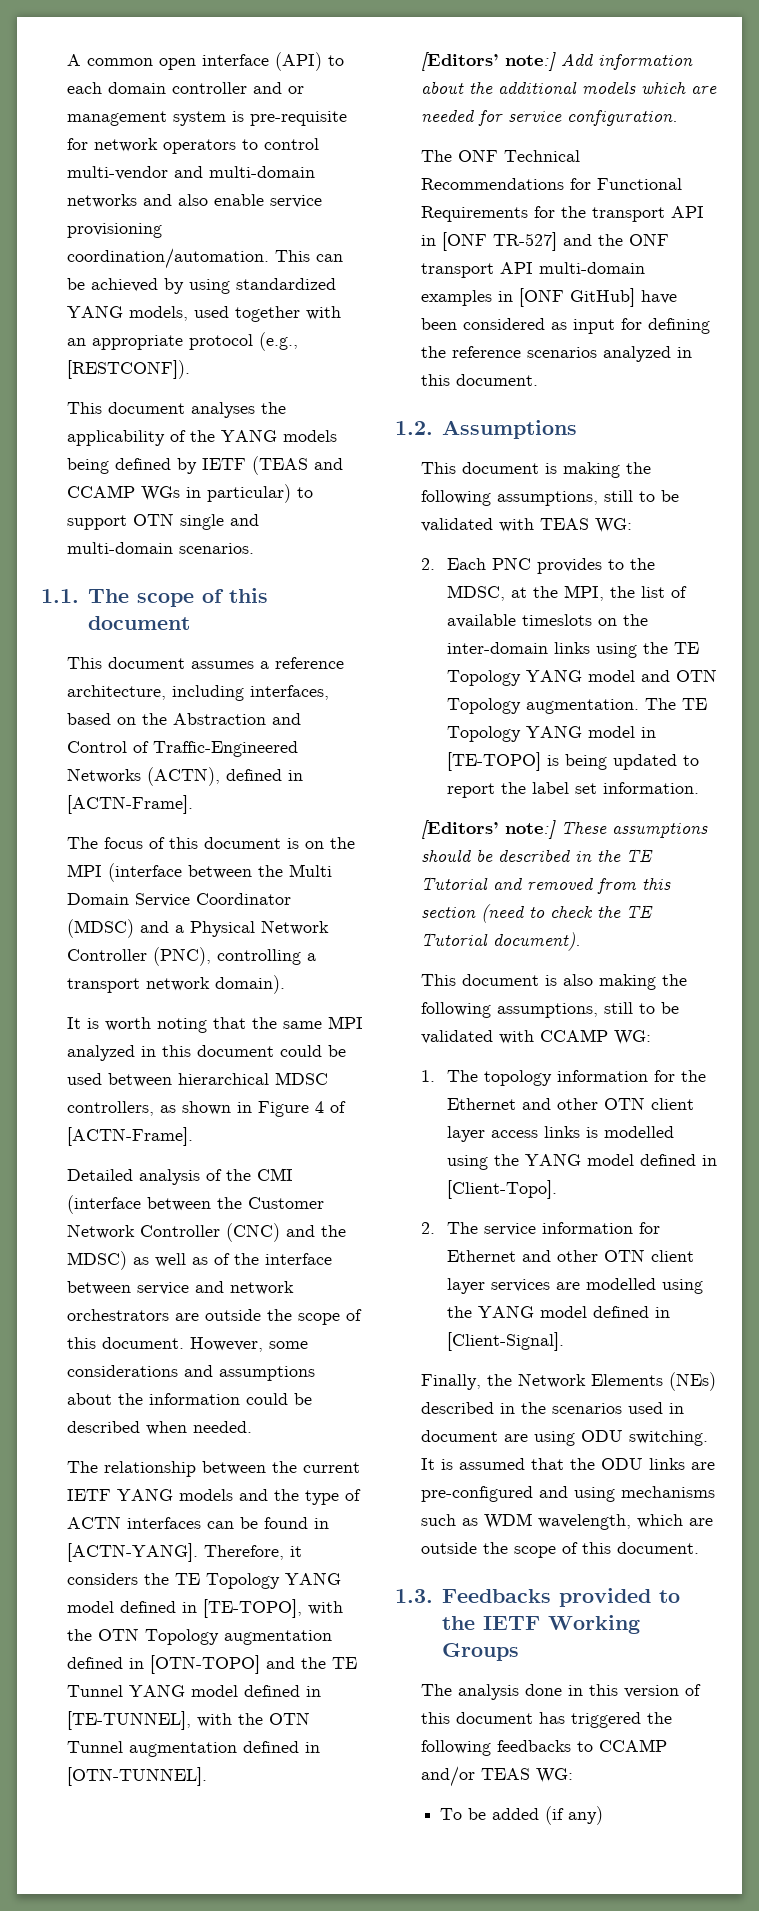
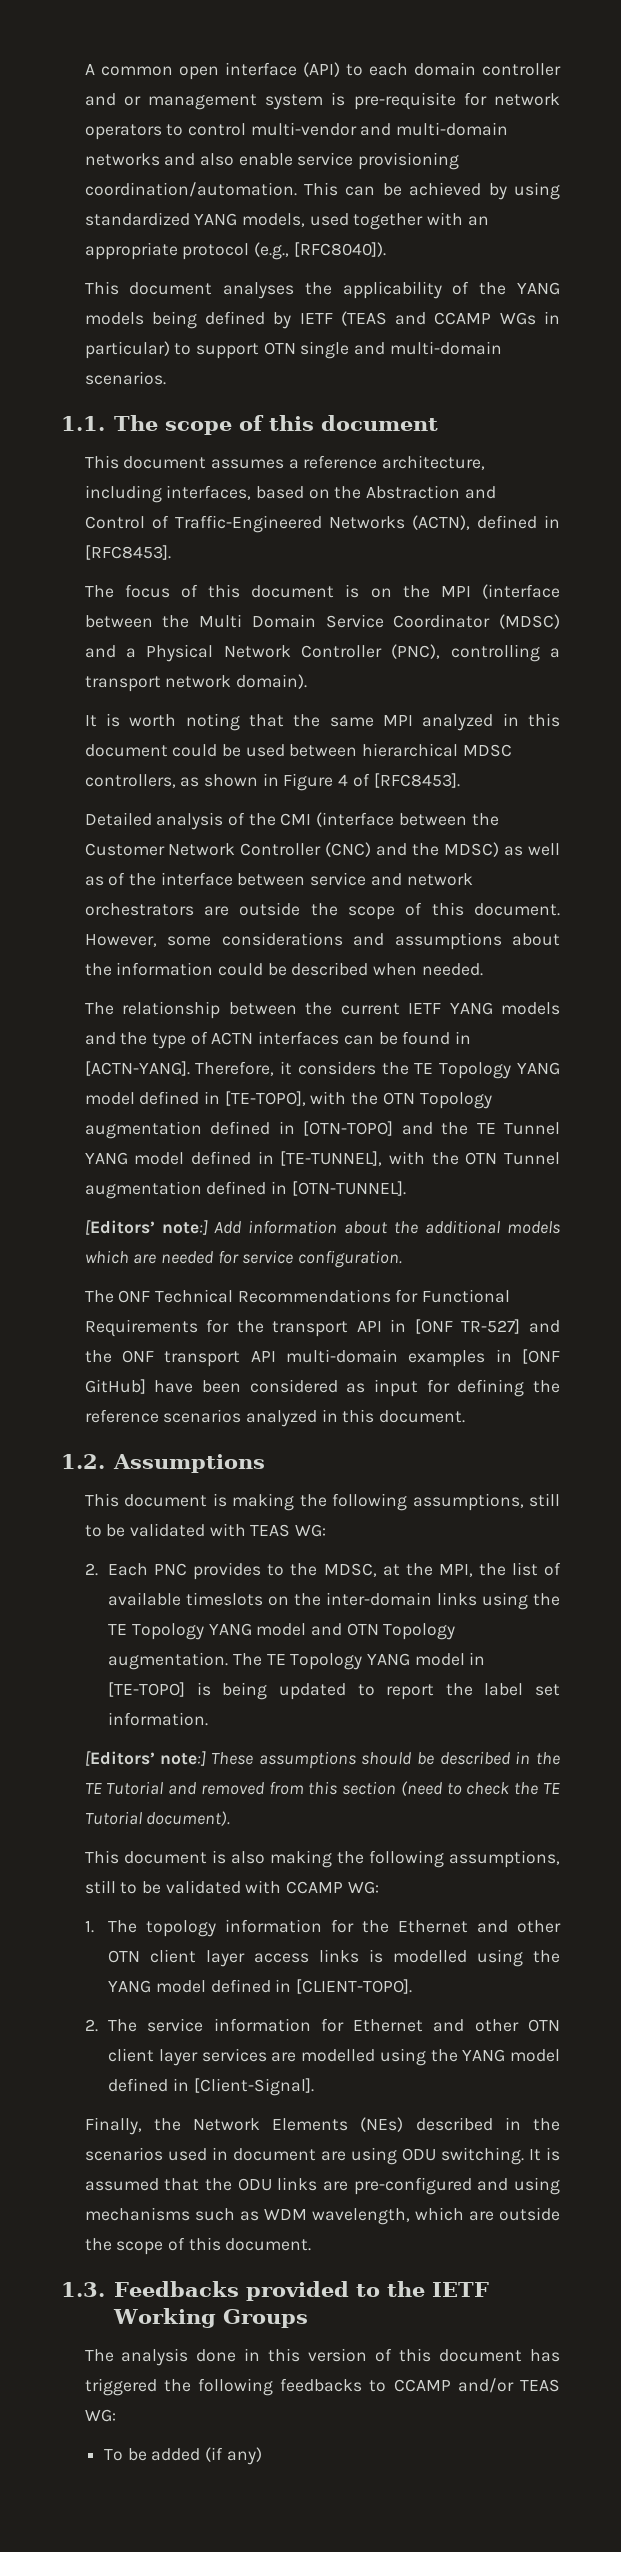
- This can be achieved by using standardized YANG models, used together with an appropriate protocol (e.g., [RESTCONF]).
+ This can be achieved by using standardized YANG models, used together with an appropriate protocol (e.g., [RFC8040]).
- This document assumes a reference architecture, including interfaces, based on the Abstraction and Control of Traffic-Engineered Networks (ACTN), defined in [ACTN-Frame].
+ This document assumes a reference architecture, including interfaces, based on the Abstraction and Control of Traffic-Engineered Networks (ACTN), defined in [RFC8453].
- It is worth noting that the same MPI analyzed in this document could be used between hierarchical MDSC controllers, as shown in Figure 4 of [ACTN-Frame].
+ It is worth noting that the same MPI analyzed in this document could be used between hierarchical MDSC controllers, as shown in Figure 4 of [RFC8453].
- 1. The topology information for the Ethernet and other OTN client layer access links is modelled using the YANG model defined in [Client-Topo].
+ 1. The topology information for the Ethernet and other OTN client layer access links is modelled using the YANG model defined in [CLIENT-TOPO].

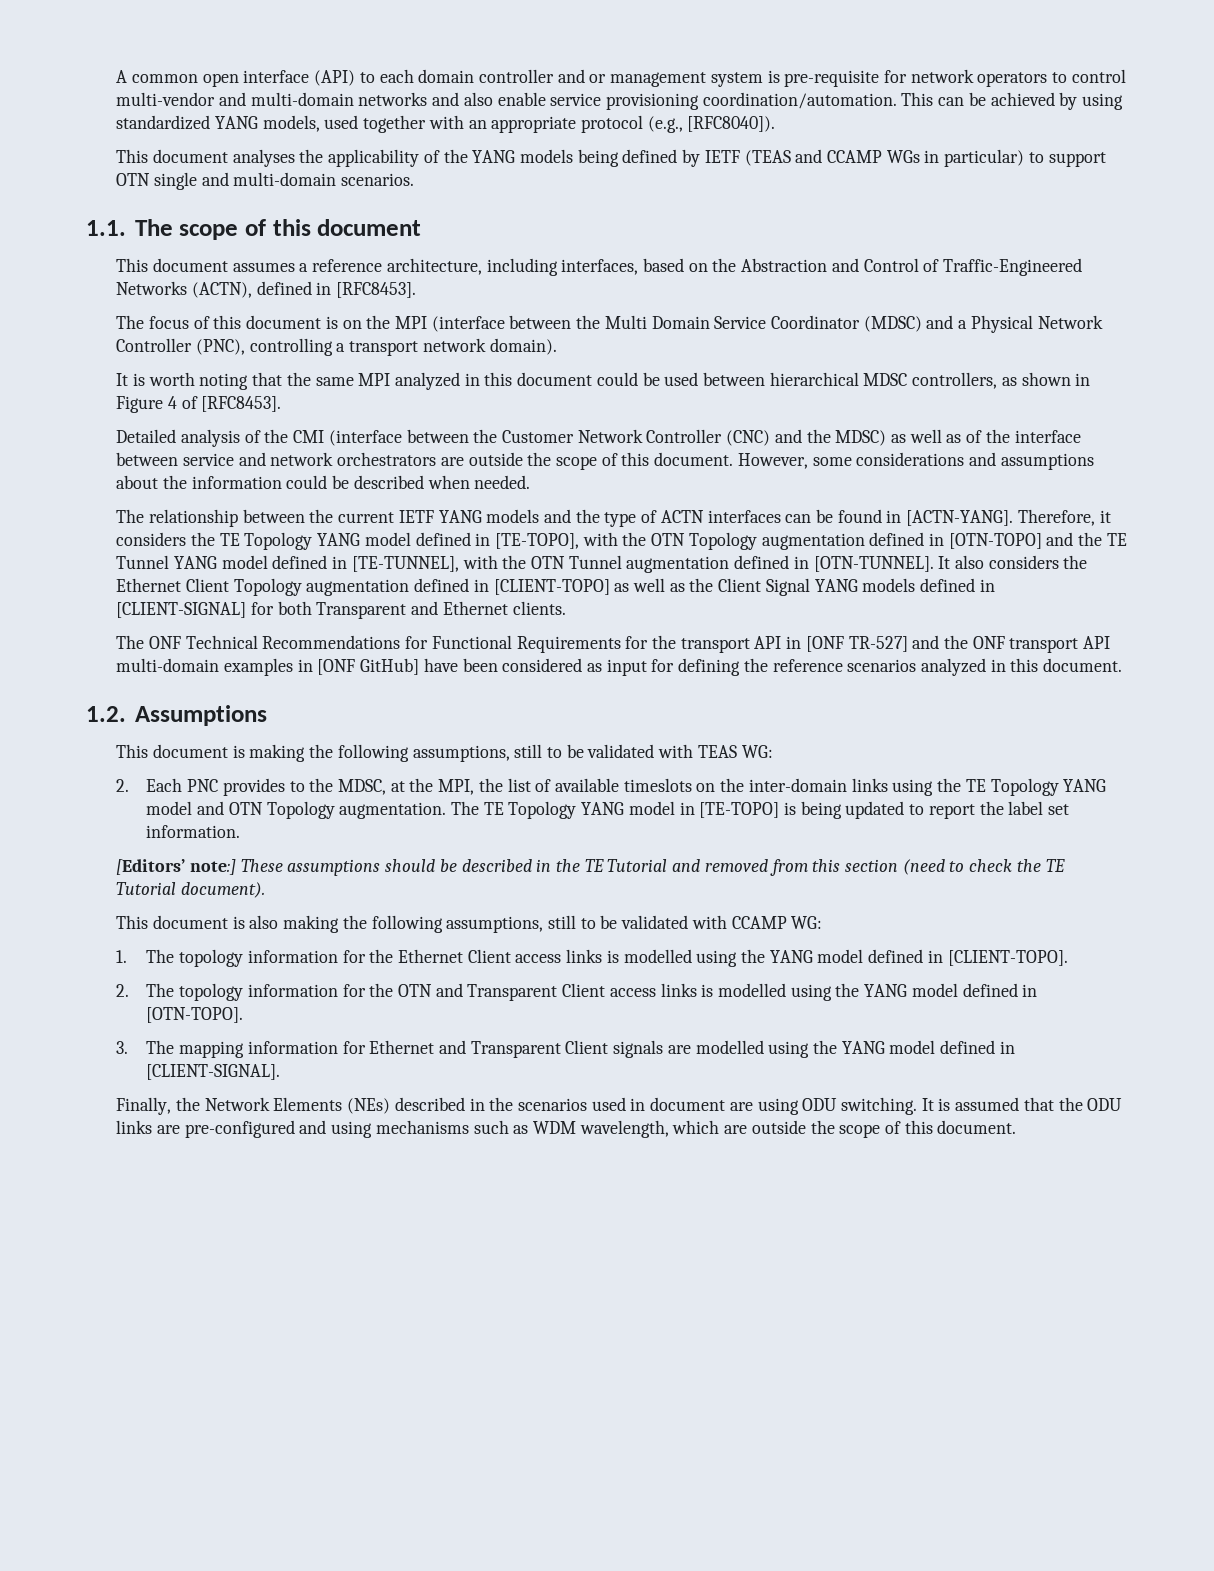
- Therefore, it considers the TE Topology YANG model defined in [TE-TOPO], with the OTN Topology augmentation defined in [OTN-TOPO] and the TE Tunnel YANG model defined in [TE-TUNNEL], with the OTN Tunnel augmentation defined in [OTN-TUNNEL].
- [Editors’ note:] Add information about the additional models which are needed for service configuration.
+ Therefore, it considers the TE Topology YANG model defined in [TE-TOPO], with the OTN Topology augmentation defined in [OTN-TOPO] and the TE Tunnel YANG model defined in [TE-TUNNEL], with the OTN Tunnel augmentation defined in [OTN-TUNNEL]. It also considers the Ethernet Client Topology augmentation defined in [CLIENT-TOPO] as well as the Client Signal YANG models defined in [CLIENT-SIGNAL] for both Transparent and Ethernet clients.
- 1. The topology information for the Ethernet and other OTN client layer access links is modelled using the YANG model defined in [CLIENT-TOPO].
+ 1. The topology information for the Ethernet Client access links is modelled using the YANG model defined in [CLIENT-TOPO].
- 2. The service information for Ethernet and other OTN client layer services are modelled using the YANG model defined in [Client-Signal].
+ 2. The topology information for the OTN and Transparent Client access links is modelled using the YANG model defined in [OTN-TOPO].
+ 3. The mapping information for Ethernet and Transparent Client signals are modelled using the YANG model defined in [CLIENT-SIGNAL].
- 1.3. Feedbacks provided to the IETF Working Groups
- The analysis done in this version of this document has triggered the following feedbacks to CCAMP and/or TEAS WG:
- To be added (if any)

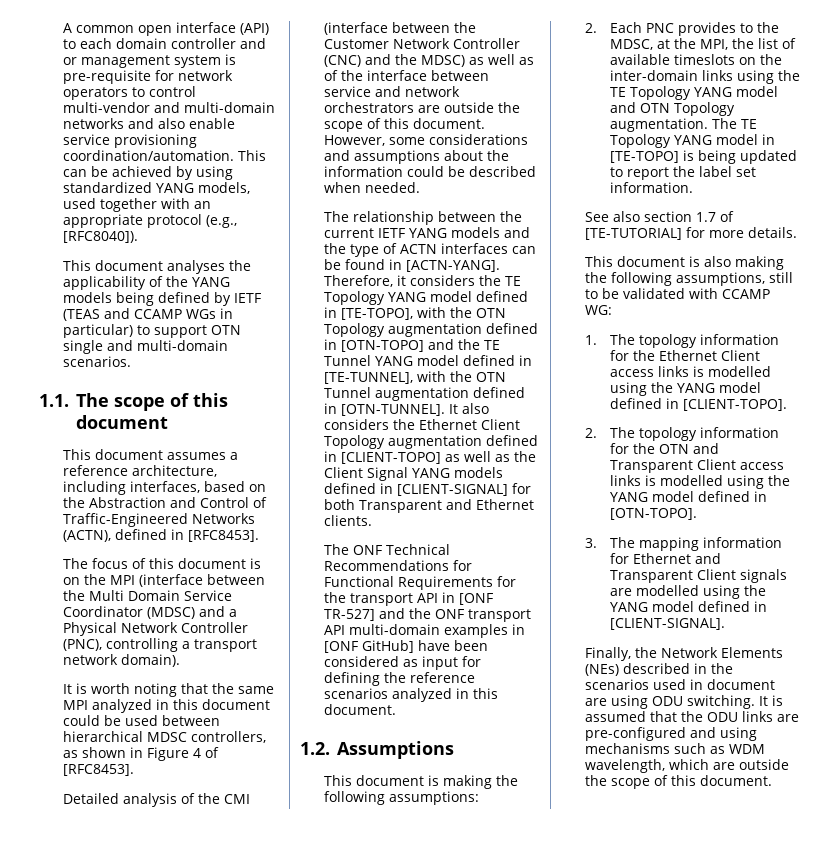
- This document is making the following assumptions, still to be validated with TEAS WG:
+ This document is making the following assumptions:
- [Editors’ note:] These assumptions should be described in the TE Tutorial and removed from this section (need to check the TE Tutorial document).
+ See also section 1.7 of [TE-TUTORIAL] for more details.

